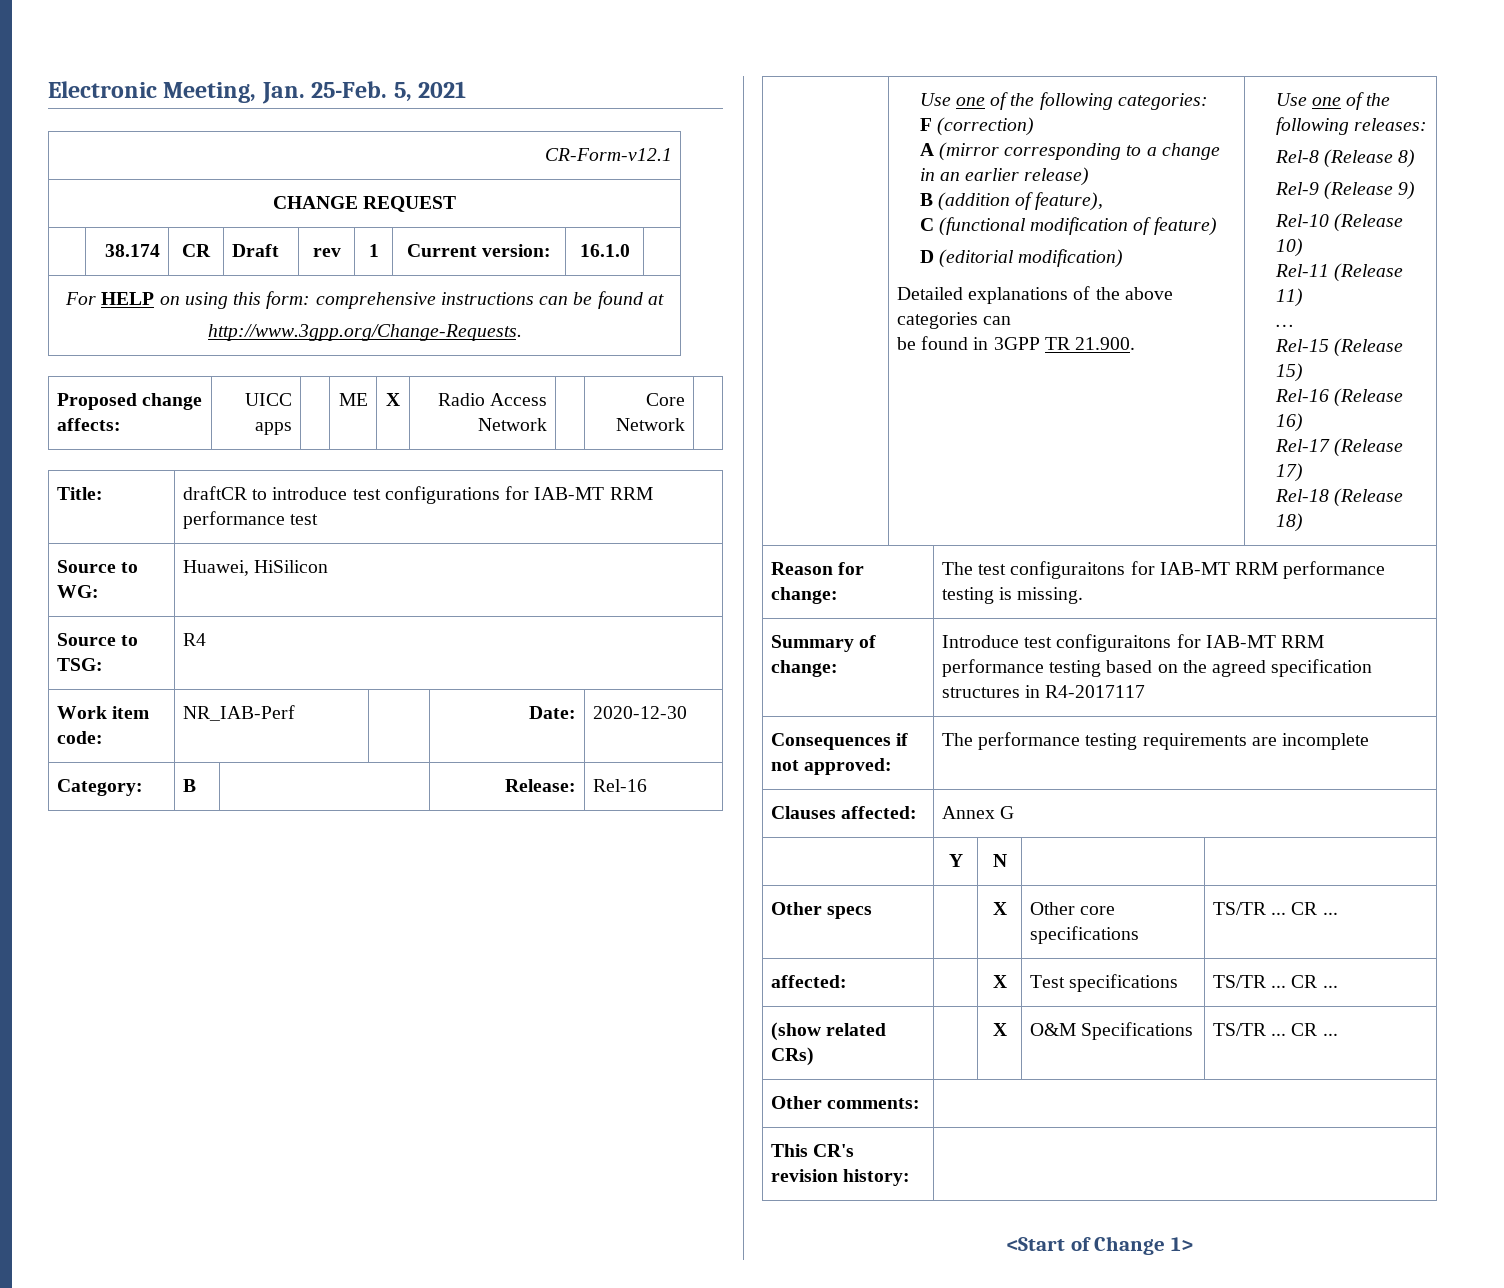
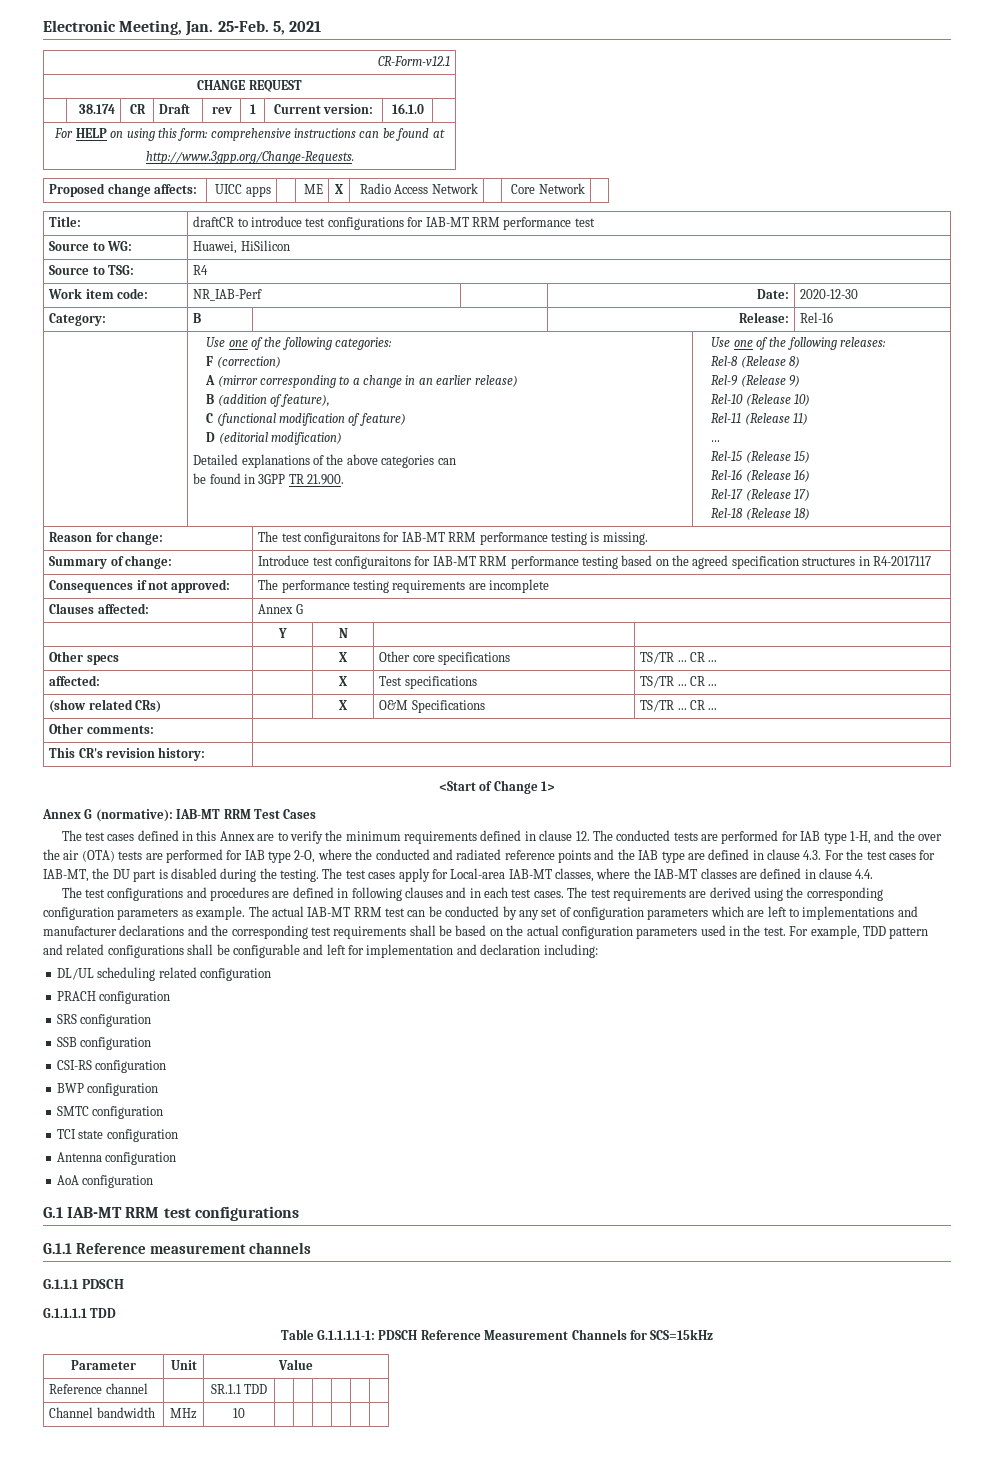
+ Annex G (normative): IAB-MT RRM Test Cases
+ The test cases defined in this Annex are to verify the minimum requirements defined in clause 12. The conducted tests are performed for IAB type 1-H, and the over the air (OTA) tests are performed for IAB type 2-O, where the conducted and radiated reference points and the IAB type are defined in clause 4.3. For the test cases for IAB-MT, the DU part is disabled during the testing. The test cases apply for Local-area IAB-MT classes, where the IAB-MT classes are defined in clause 4.4.
+ The test configurations and procedures are defined in following clauses and in each test cases. The test requirements are derived using the corresponding configuration parameters as example. The actual IAB-MT RRM test can be conducted by any set of configuration parameters which are left to implementations and manufacturer declarations and the corresponding test requirements shall be based on the actual configuration parameters used in the test. For example, TDD pattern and related configurations shall be configurable and left for implementation and declaration including:
+ DL/UL scheduling related configuration
+ PRACH configuration
+ SRS configuration
+ SSB configuration
+ CSI-RS configuration
+ BWP configuration
+ SMTC configuration
+ TCI state configuration
+ Antenna configuration
+ AoA configuration
+ G.1 IAB-MT RRM test configurations
+ G.1.1 Reference measurement channels
+ G.1.1.1 PDSCH
+ G.1.1.1.1 TDD
+ Table G.1.1.1.1-1: PDSCH Reference Measurement Channels for SCS=15kHz
+ Parameter | Unit | Value
+ Reference channel | | SR.1.1 TDD | | | | | |
+ Channel bandwidth | MHz | 10 | | | | | |

